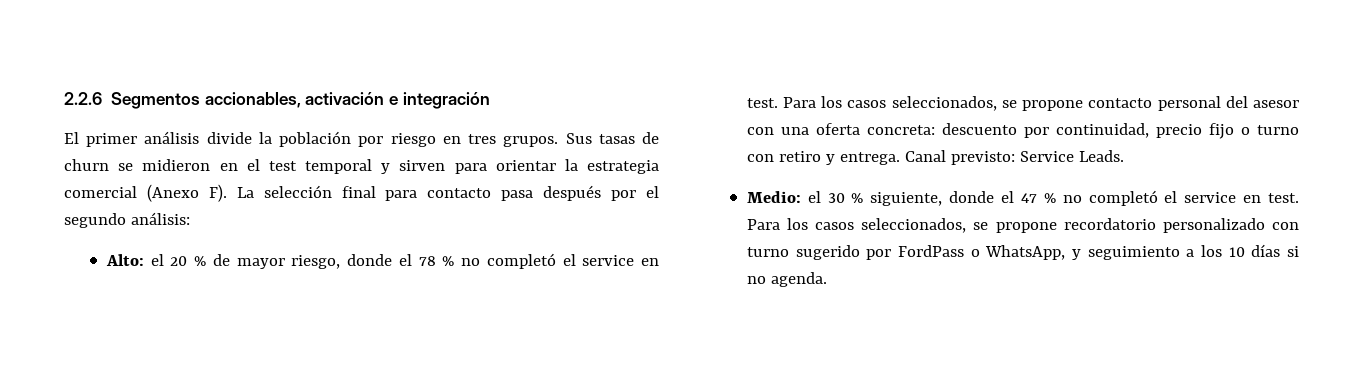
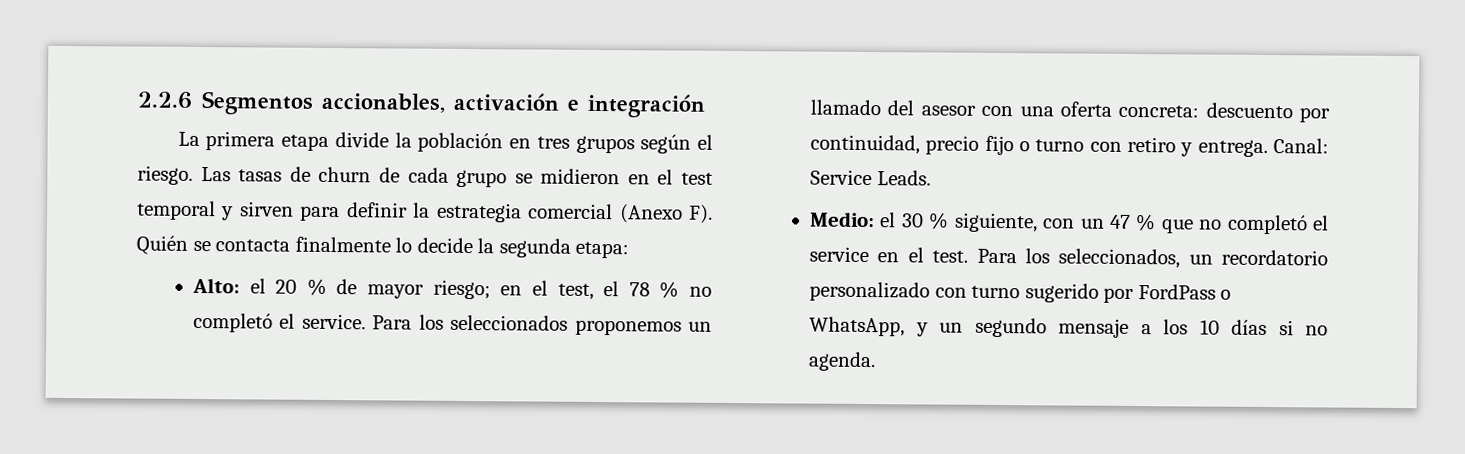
- El primer análisis divide la población por riesgo en tres grupos. Sus tasas de churn se midieron en el test temporal y sirven para orientar la estrategia comercial (Anexo F). La selección final para contacto pasa después por el segundo análisis:
+ La primera etapa divide la población en tres grupos según el riesgo. Las tasas de churn de cada grupo se midieron en el test temporal y sirven para definir la estrategia comercial (Anexo F). Quién se contacta finalmente lo decide la segunda etapa:
- Alto: el 20 % de mayor riesgo, donde el 78 % no completó el service en test. Para los casos seleccionados, se propone contacto personal del asesor con una oferta concreta: descuento por continuidad, precio fijo o turno con retiro y entrega.
+ Alto: el 20 % de mayor riesgo; en el test, el 78 % no completó el service. Para los seleccionados proponemos un llamado del asesor con una oferta concreta: descuento por continuidad, precio fijo o turno con retiro y entrega.
- Canal previsto: Service Leads.
+ Canal: Service Leads.
- Medio: el 30 % siguiente, donde el 47 % no completó el service en test. Para los casos seleccionados, se propone recordatorio personalizado con turno sugerido por FordPass o WhatsApp, y seguimiento a los 10 días si no agenda.
+ Medio: el 30 % siguiente, con un 47 % que no completó el service en el test. Para los seleccionados, un recordatorio personalizado con turno sugerido por FordPass o WhatsApp, y un segundo mensaje a los 10 días si no agenda.

